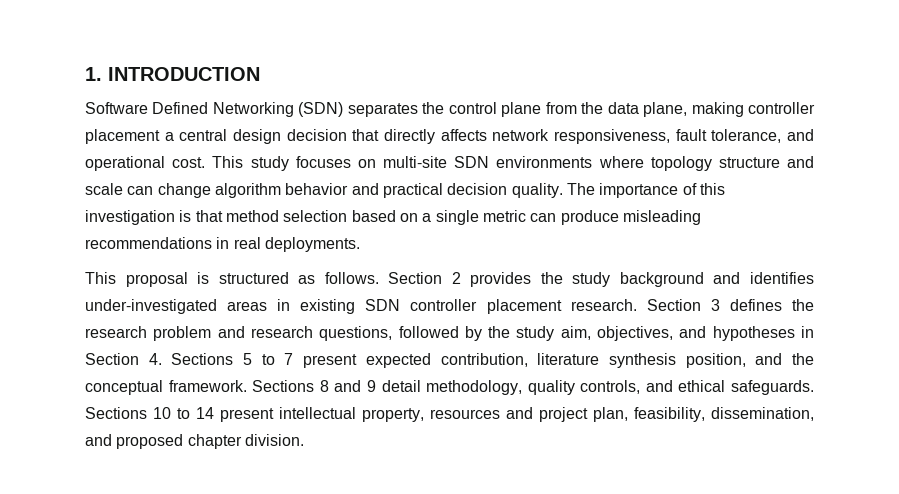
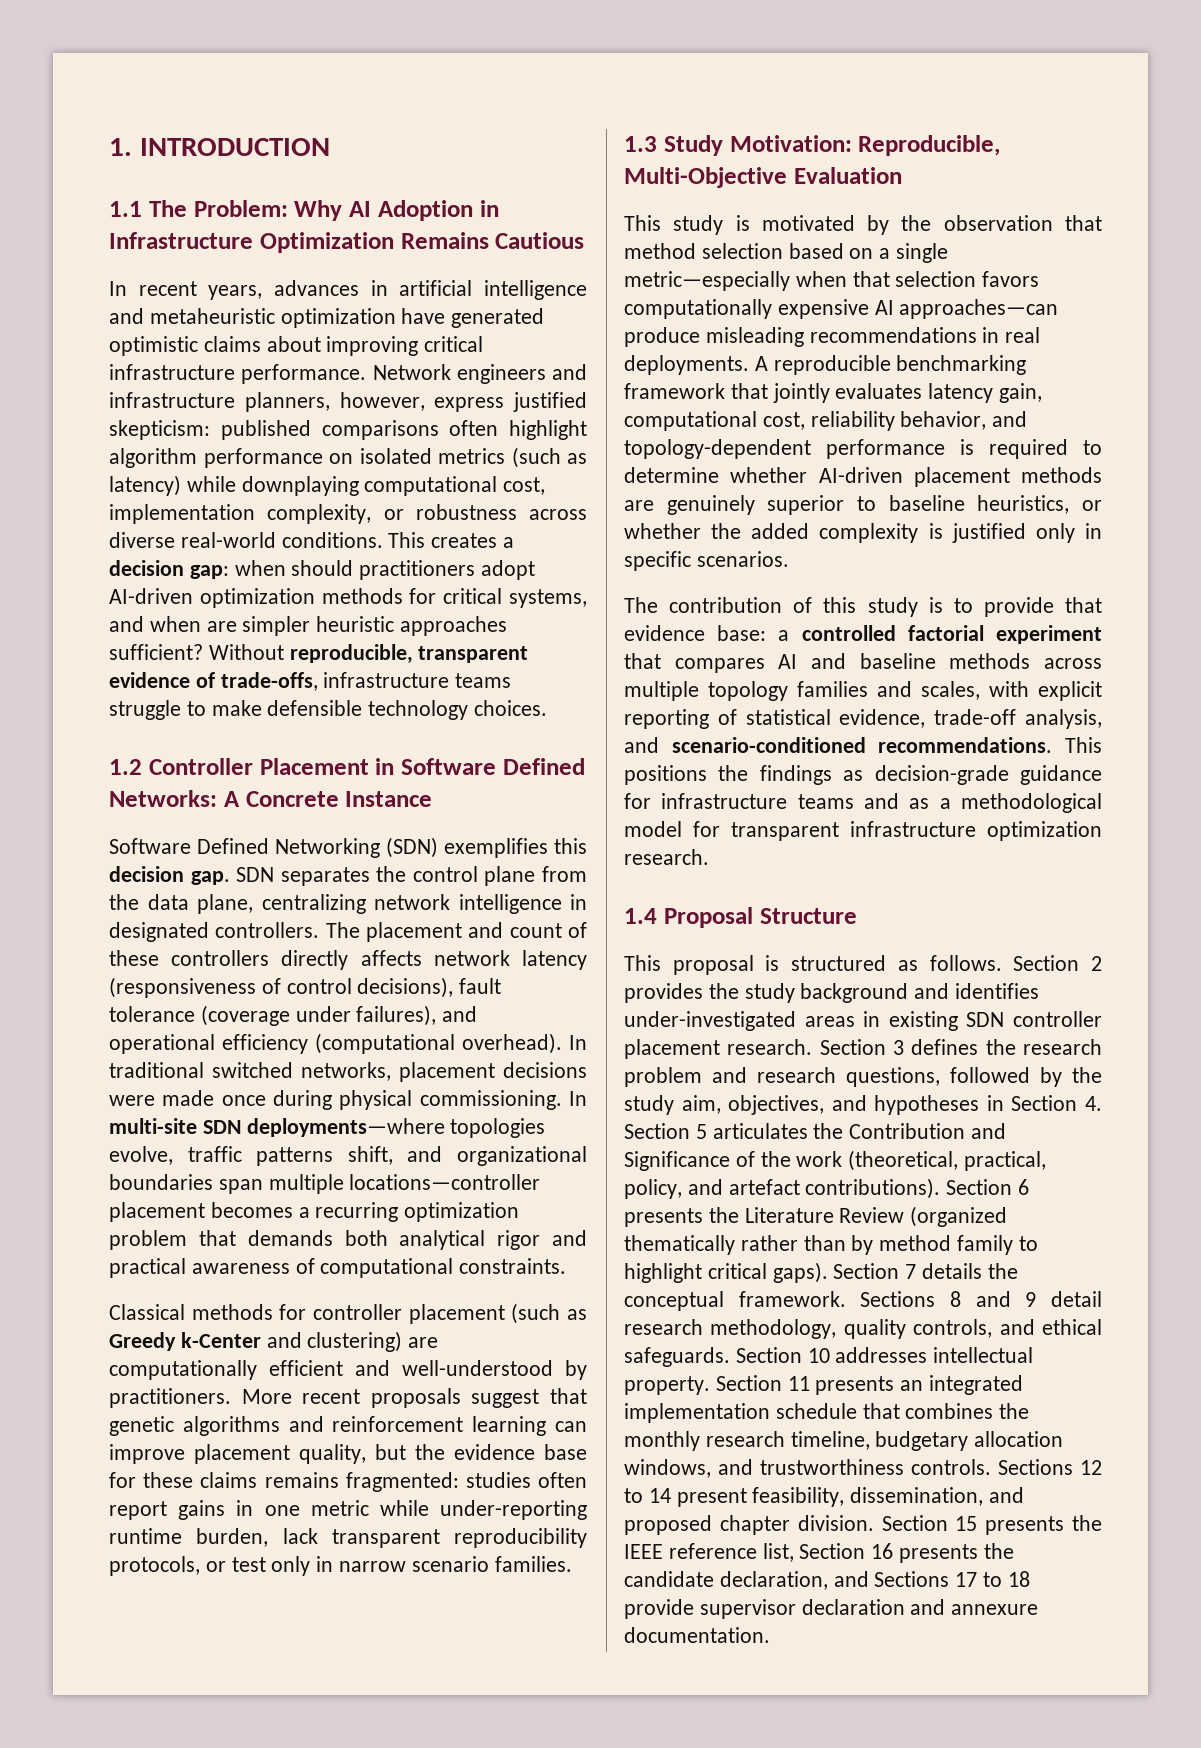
+ 1.1 The Problem: Why AI Adoption in Infrastructure Optimization Remains Cautious
+ In recent years, advances in artificial intelligence and metaheuristic optimization have generated optimistic claims about improving critical infrastructure performance. Network engineers and infrastructure planners, however, express justified skepticism: published comparisons often highlight algorithm performance on isolated metrics (such as latency) while downplaying computational cost, implementation complexity, or robustness across diverse real-world conditions. This creates a decision gap: when should practitioners adopt AI-driven optimization methods for critical systems, and when are simpler heuristic approaches sufficient? Without reproducible, transparent evidence of trade-offs, infrastructure teams struggle to make defensible technology choices.
+ 1.2 Controller Placement in Software Defined Networks: A Concrete Instance
- Software Defined Networking (SDN) separates the control plane from the data plane, making controller placement a central design decision that directly affects network responsiveness, fault tolerance, and operational cost. This study focuses on multi-site SDN environments where topology structure and scale can change algorithm behavior and practical decision quality. The importance of this investigation is that method selection based on a single metric can produce misleading recommendations in real deployments.
+ Software Defined Networking (SDN) exemplifies this decision gap. SDN separates the control plane from the data plane, centralizing network intelligence in designated controllers. The placement and count of these controllers directly affects network latency (responsiveness of control decisions), fault tolerance (coverage under failures), and operational efficiency (computational overhead). In traditional switched networks, placement decisions were made once during physical commissioning. In multi-site SDN deployments—where topologies evolve, traffic patterns shift, and organizational boundaries span multiple locations—controller placement becomes a recurring optimization problem that demands both analytical rigor and practical awareness of computational constraints.
+ Classical methods for controller placement (such as Greedy k-Center and clustering) are computationally efficient and well-understood by practitioners. More recent proposals suggest that genetic algorithms and reinforcement learning can improve placement quality, but the evidence base for these claims remains fragmented: studies often report gains in one metric while under-reporting runtime burden, lack transparent reproducibility protocols, or test only in narrow scenario families.
+ 1.3 Study Motivation: Reproducible, Multi-Objective Evaluation
+ This study is motivated by the observation that method selection based on a single metric—especially when that selection favors computationally expensive AI approaches—can produce misleading recommendations in real deployments. A reproducible benchmarking framework that jointly evaluates latency gain, computational cost, reliability behavior, and topology-dependent performance is required to determine whether AI-driven placement methods are genuinely superior to baseline heuristics, or whether the added complexity is justified only in specific scenarios.
+ The contribution of this study is to provide that evidence base: a controlled factorial experiment that compares AI and baseline methods across multiple topology families and scales, with explicit reporting of statistical evidence, trade-off analysis, and scenario-conditioned recommendations. This positions the findings as decision-grade guidance for infrastructure teams and as a methodological model for transparent infrastructure optimization research.
+ 1.4 Proposal Structure
- Section 3 defines the research problem and research questions, followed by the study aim, objectives, and hypotheses in Section 4. Sections 5 to 7 present expected contribution, literature synthesis position, and the conceptual framework.
+ Section 3 defines the research problem and research questions, followed by the study aim, objectives, and hypotheses in Section 4. Section 5 articulates the Contribution and Significance of the work (theoretical, practical, policy, and artefact contributions). Section 6 presents the Literature Review (organized thematically rather than by method family to highlight critical gaps). Section 7 details the conceptual framework.
- Sections 8 and 9 detail methodology, quality controls, and ethical safeguards.
+ Sections 8 and 9 detail research methodology, quality controls, and ethical safeguards.
- Sections 10 to 14 present intellectual property, resources and project plan, feasibility, dissemination, and proposed chapter division.
+ Section 10 addresses intellectual property. Section 11 presents an integrated implementation schedule that combines the monthly research timeline, budgetary allocation windows, and trustworthiness controls. Sections 12 to 14 present feasibility, dissemination, and proposed chapter division.
+ Section 15 presents the IEEE reference list, Section 16 presents the candidate declaration, and Sections 17 to 18 provide supervisor declaration and annexure documentation.

